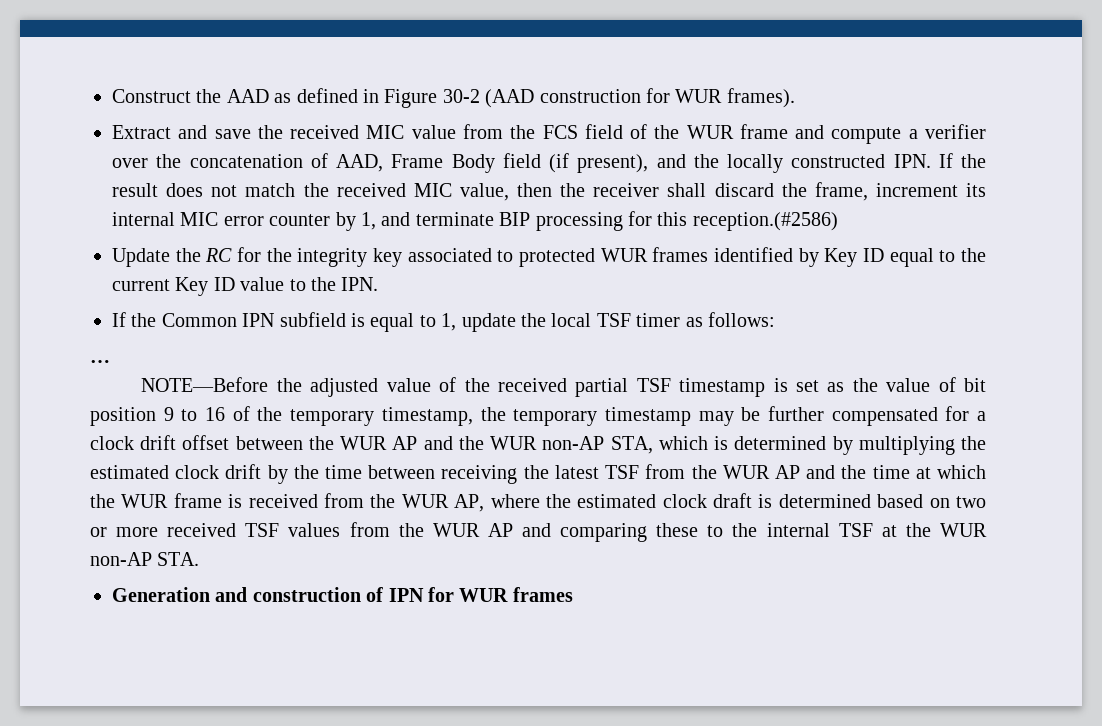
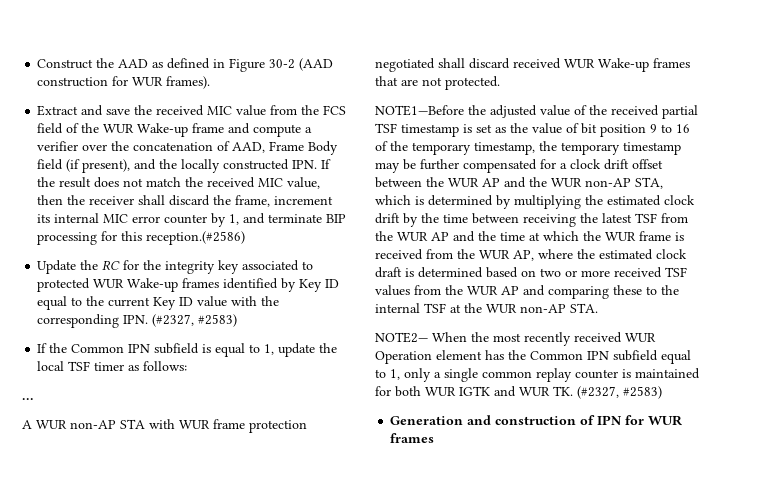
- Extract and save the received MIC value from the FCS field of the WUR frame and compute a verifier over the concatenation of AAD, Frame Body field (if present), and the locally constructed IPN. If the result does not match the received MIC value, then the receiver shall discard the frame, increment its internal MIC error counter by 1, and terminate BIP processing for this reception.(#2586)
+ Extract and save the received MIC value from the FCS field of the WUR Wake-up frame and compute a verifier over the concatenation of AAD, Frame Body field (if present), and the locally constructed IPN. If the result does not match the received MIC value, then the receiver shall discard the frame, increment its internal MIC error counter by 1, and terminate BIP processing for this reception.(#2586)
- Update the RC for the integrity key associated to protected WUR frames identified by Key ID equal to the current Key ID value to the IPN.
+ Update the RC for the integrity key associated to protected WUR Wake-up frames identified by Key ID equal to the current Key ID value with the corresponding IPN. (#2327, #2583)
- NOTE—Before the adjusted value of the received partial TSF timestamp is set as the value of bit position 9 to 16 of the temporary timestamp, the temporary timestamp may be further compensated for a clock drift offset between the WUR AP and the WUR non-AP STA, which is determined by multiplying the estimated clock drift by the time between receiving the latest TSF from the WUR AP and the time at which the WUR frame is received from the WUR AP, where the estimated clock draft is determined based on two or more received TSF values from the WUR AP and comparing these to the internal TSF at the WUR non-AP STA.
+ A WUR non-AP STA with WUR frame protection negotiated shall discard received WUR Wake-up frames that are not protected.
+ NOTE1—Before the adjusted value of the received partial TSF timestamp is set as the value of bit position 9 to 16 of the temporary timestamp, the temporary timestamp may be further compensated for a clock drift offset between the WUR AP and the WUR non-AP STA, which is determined by multiplying the estimated clock drift by the time between receiving the latest TSF from the WUR AP and the time at which the WUR frame is received from the WUR AP, where the estimated clock draft is determined based on two or more received TSF values from the WUR AP and comparing these to the internal TSF at the WUR non-AP STA.
+ NOTE2— When the most recently received WUR Operation element has the Common IPN subfield equal to 1, only a single common replay counter is maintained for both WUR IGTK and WUR TK. (#2327, #2583)

